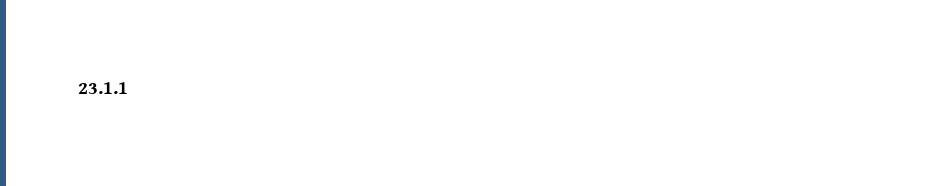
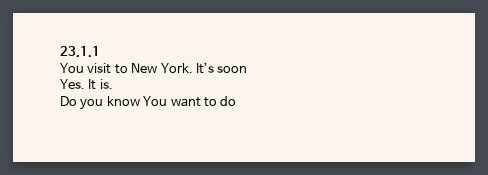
+ You visit to New York. It’s soon
+ Yes. It is.
+ Do you know You want to do

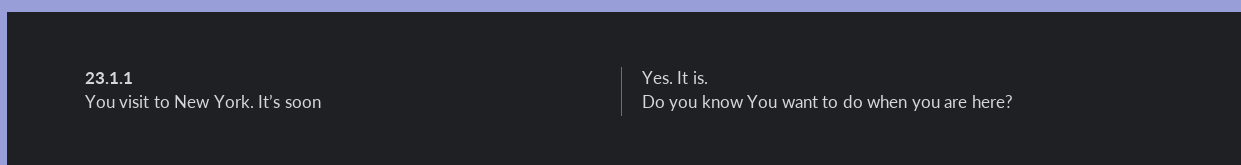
- Do you know You want to do
+ Do you know You want to do when you are here?

